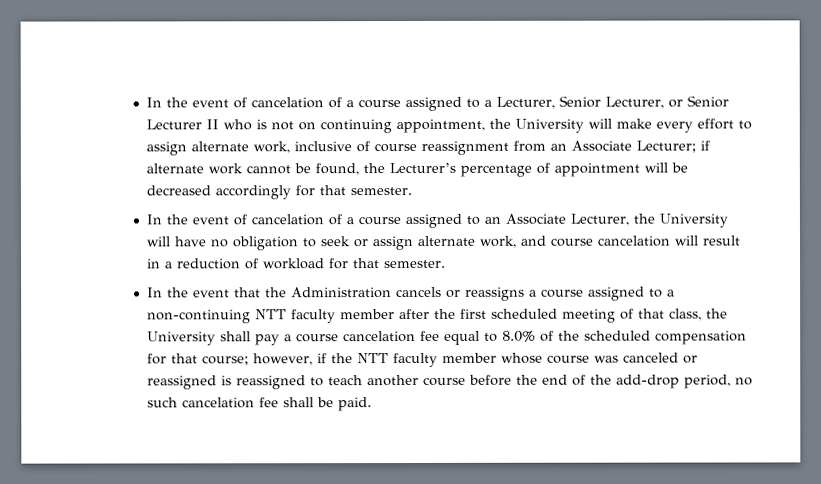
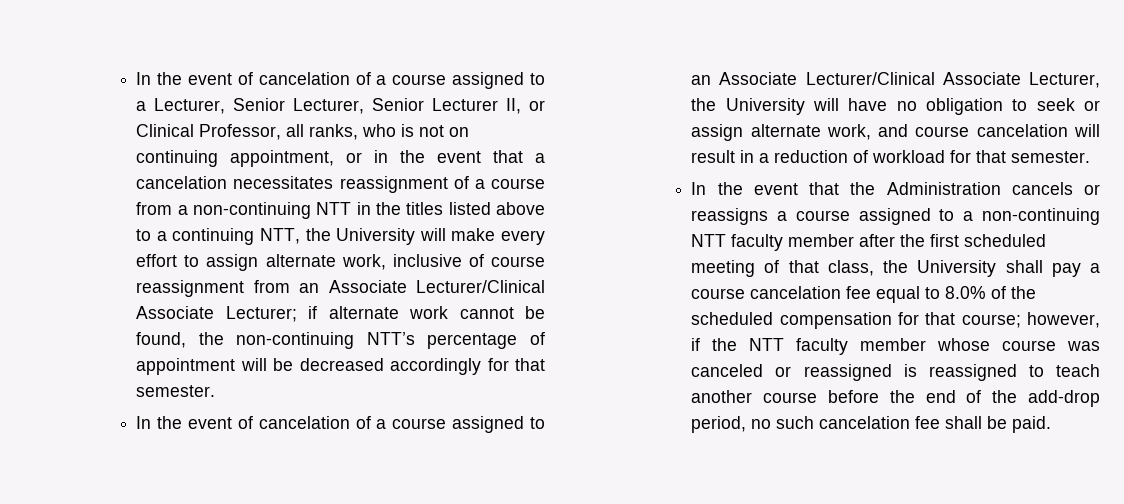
- In the event of cancelation of a course assigned to a Lecturer, Senior Lecturer, or Senior Lecturer II who is not on continuing appointment, the University will make every effort to assign alternate work, inclusive of course reassignment from an Associate Lecturer; if alternate work cannot be found, the Lecturer’s percentage of appointment will be decreased accordingly for that semester.
+ In the event of cancelation of a course assigned to a Lecturer, Senior Lecturer, Senior Lecturer II, or Clinical Professor, all ranks, who is not on continuing appointment, or in the event that a cancelation necessitates reassignment of a course from a non-continuing NTT in the titles listed above to a continuing NTT, the University will make every effort to assign alternate work, inclusive of course reassignment from an Associate Lecturer/Clinical Associate Lecturer; if alternate work cannot be found, the non-continuing NTT’s percentage of appointment will be decreased accordingly for that semester.
- In the event of cancelation of a course assigned to an Associate Lecturer, the University will have no obligation to seek or assign alternate work, and course cancelation will result in a reduction of workload for that semester.
+ In the event of cancelation of a course assigned to an Associate Lecturer/Clinical Associate Lecturer, the University will have no obligation to seek or assign alternate work, and course cancelation will result in a reduction of workload for that semester.

